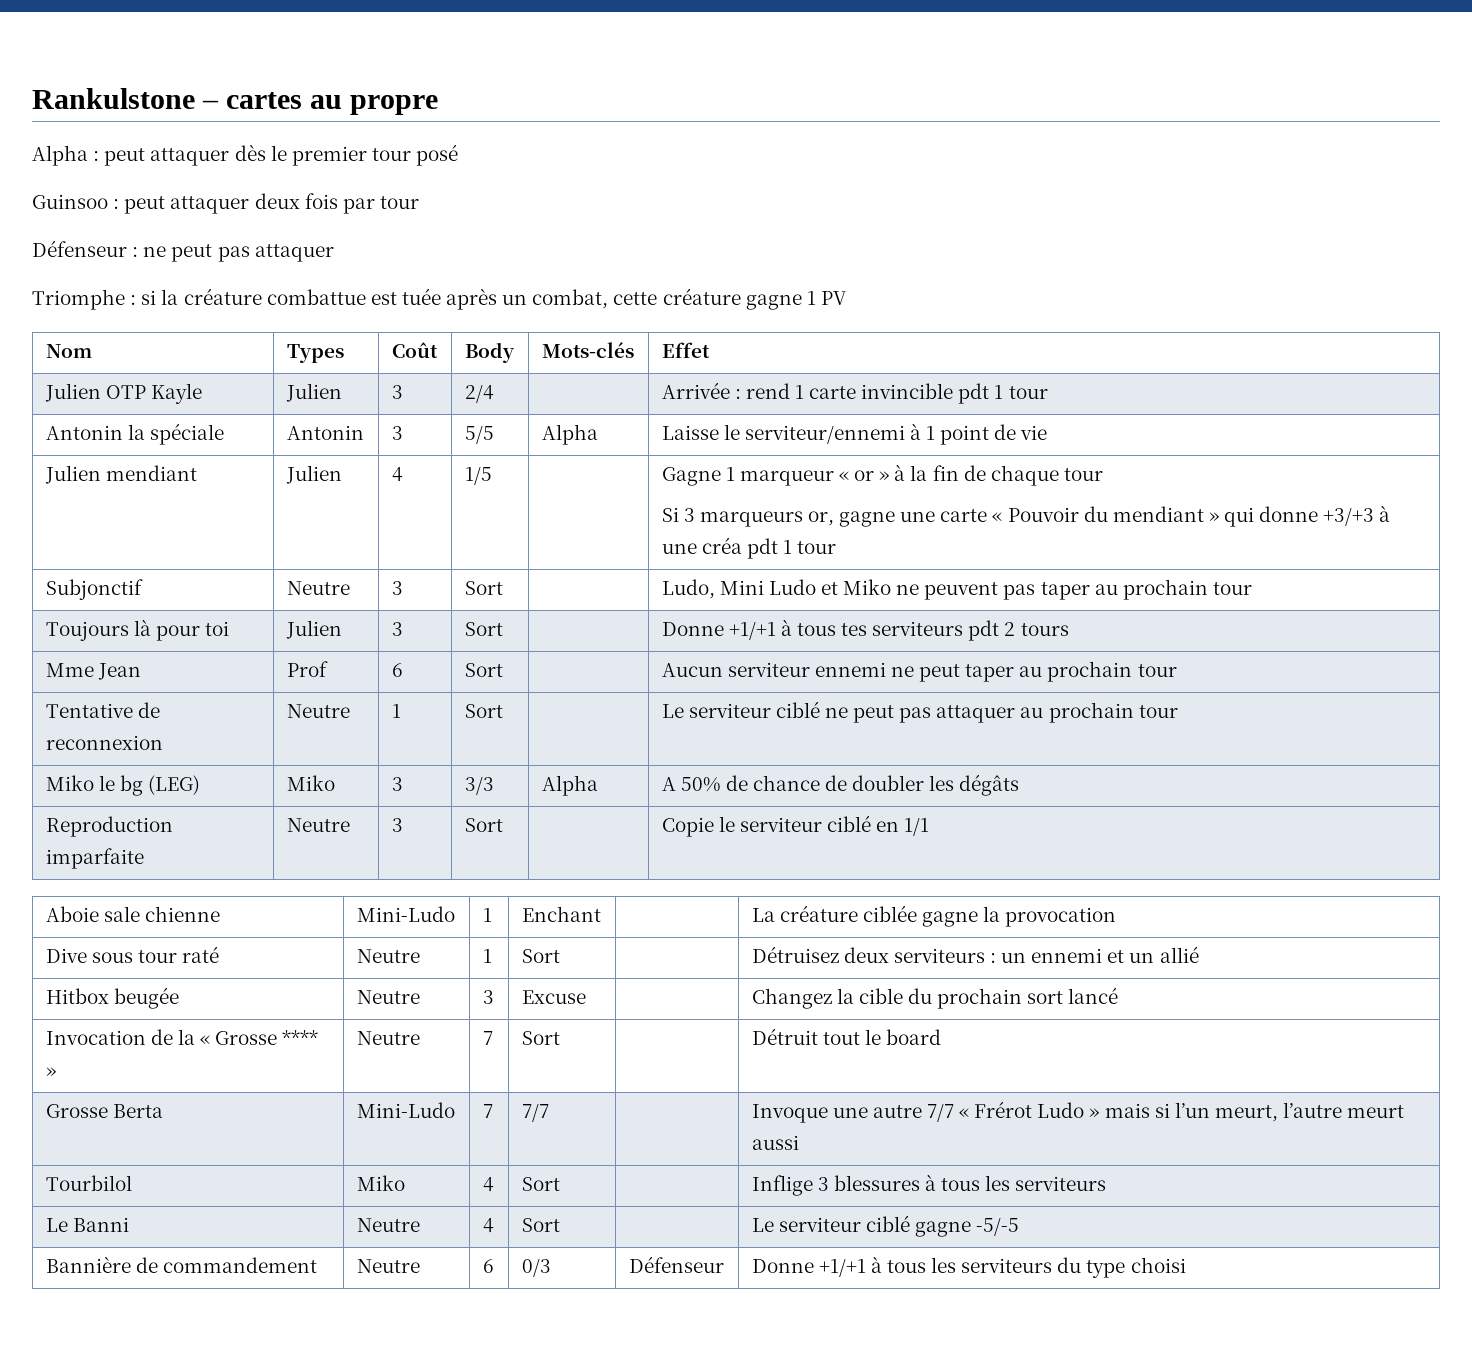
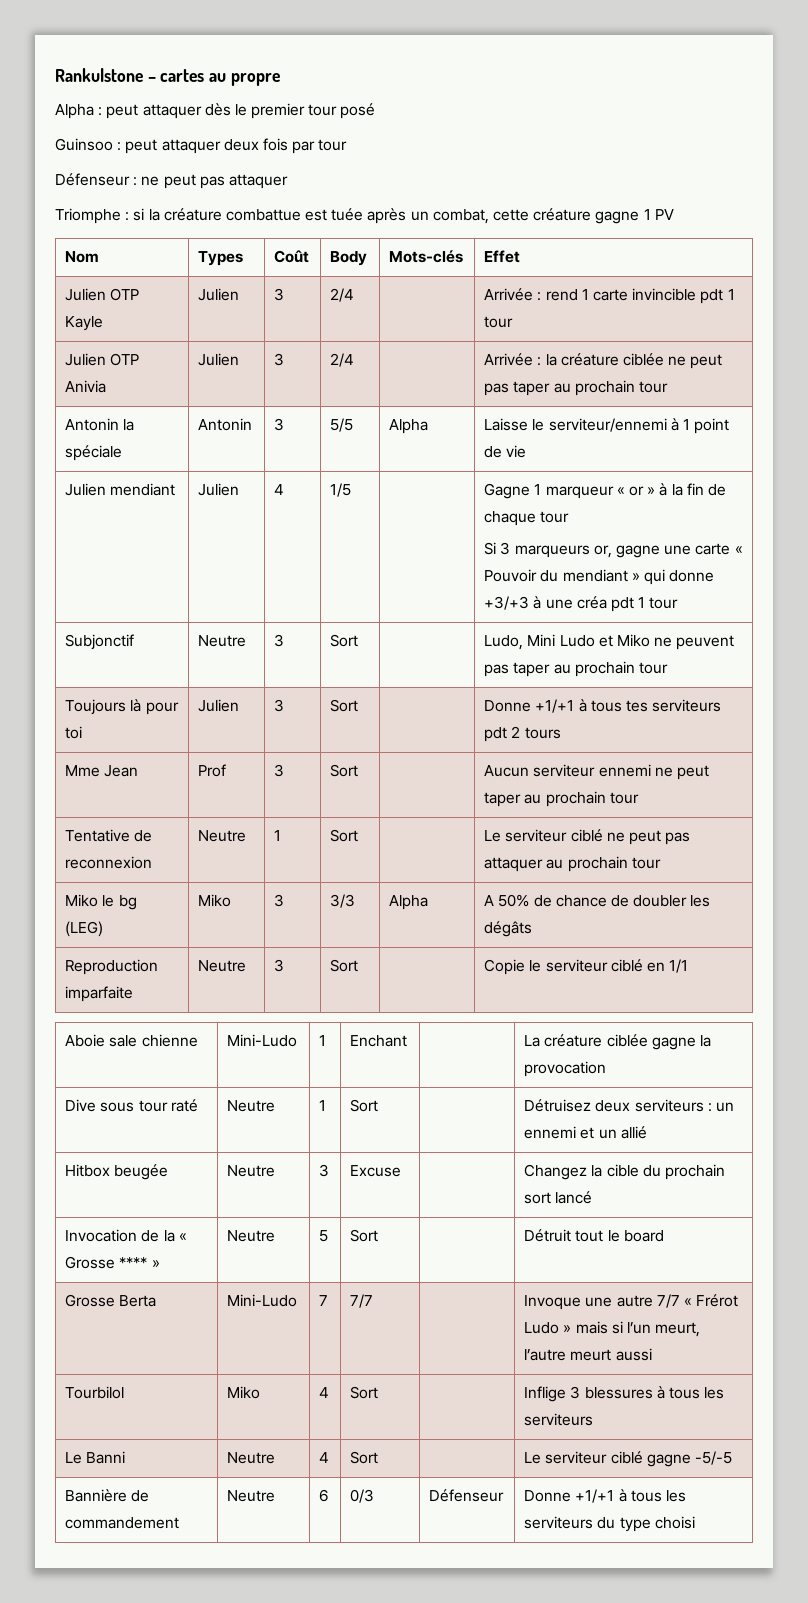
+ Julien OTP Anivia | Julien | 3 | 2/4 | | Arrivée : la créature ciblée ne peut pas taper au prochain tour
- Mme Jean | Prof | 6 | Sort | | Aucun serviteur ennemi ne peut taper au prochain tour
+ Mme Jean | Prof | 3 | Sort | | Aucun serviteur ennemi ne peut taper au prochain tour
- Invocation de la « Grosse **** » | Neutre | 7 | Sort | | Détruit tout le board
+ Invocation de la « Grosse **** » | Neutre | 5 | Sort | | Détruit tout le board

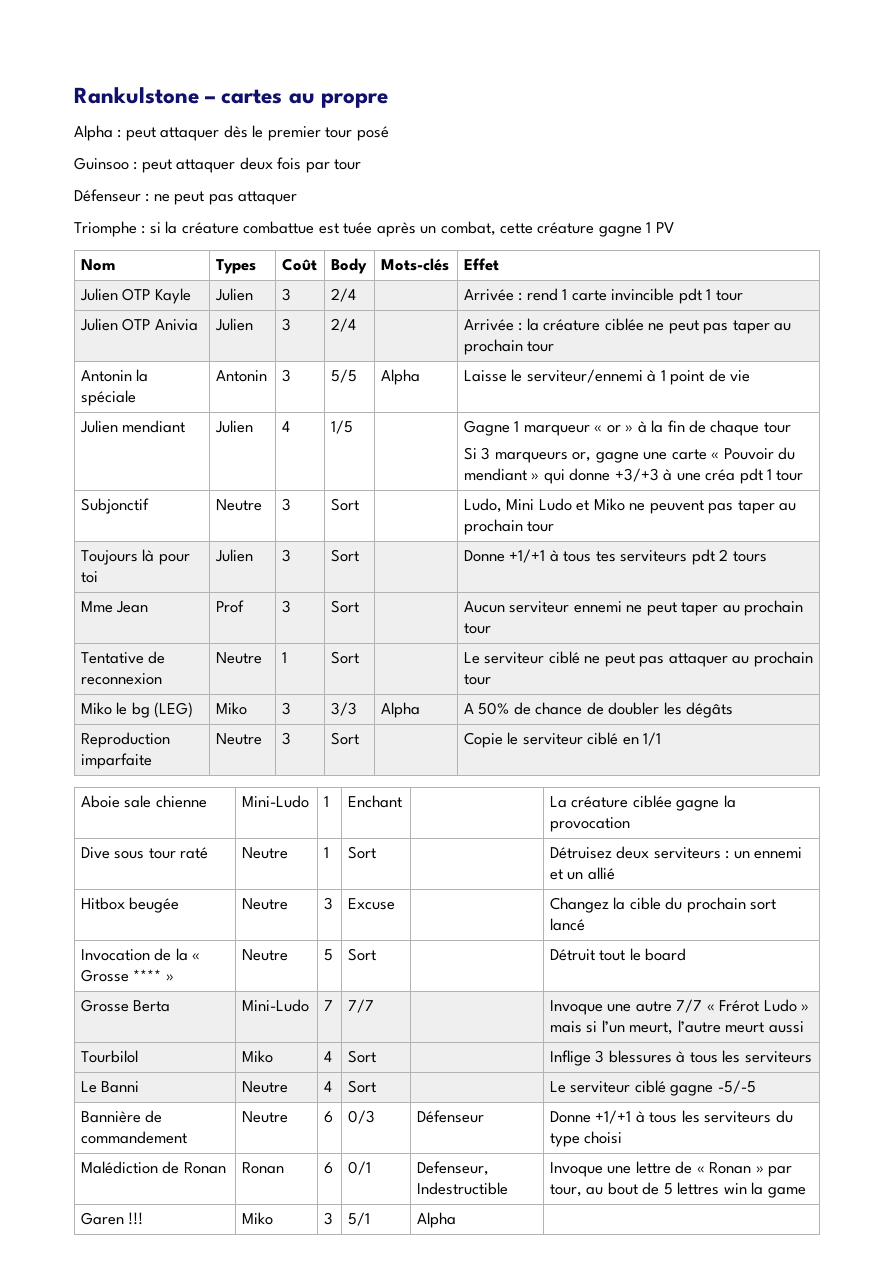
+ Malédiction de Ronan | Ronan | 6 | 0/1 | Defenseur, Indestructible | Invoque une lettre de « Ronan » par tour, au bout de 5 lettres win la game
+ Garen !!! | Miko | 3 | 5/1 | Alpha |

